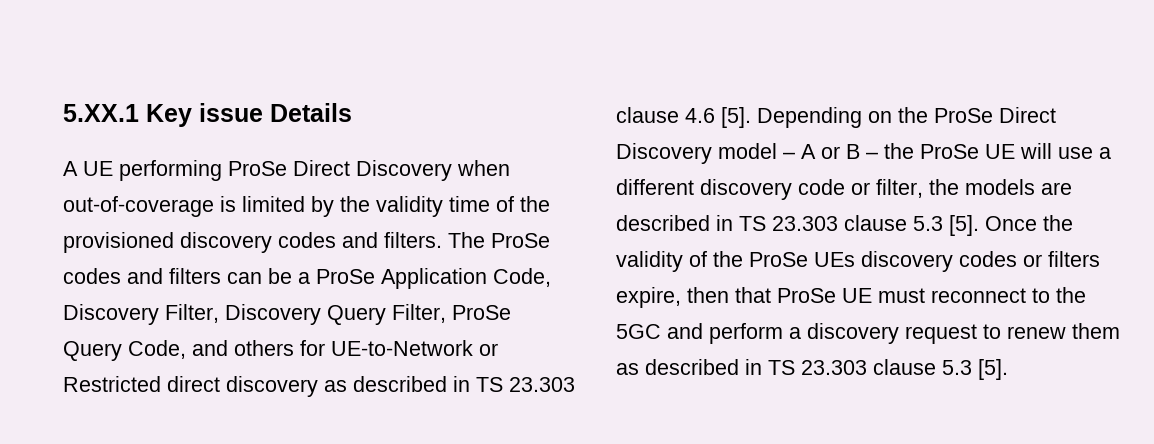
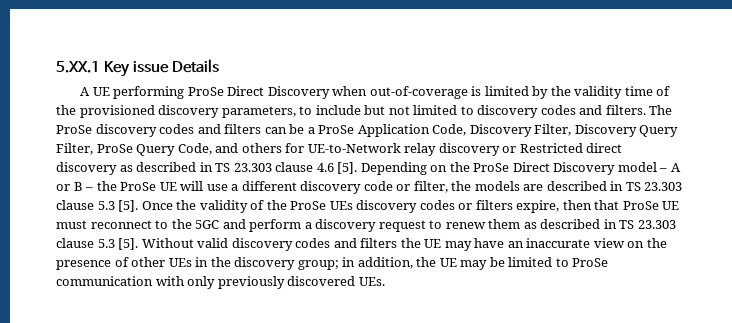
- A UE performing ProSe Direct Discovery when out-of-coverage is limited by the validity time of the provisioned discovery codes and filters.
+ A UE performing ProSe Direct Discovery when out-of-coverage is limited by the validity time of the provisioned discovery parameters, to include but not limited to discovery codes and filters.
- The ProSe codes and filters can be a ProSe Application Code, Discovery Filter, Discovery Query Filter, ProSe Query Code, and others for UE-to-Network or Restricted direct discovery as described in TS 23.303 clause 4.6 [5].
+ The ProSe discovery codes and filters can be a ProSe Application Code, Discovery Filter, Discovery Query Filter, ProSe Query Code, and others for UE-to-Network relay discovery or Restricted direct discovery as described in TS 23.303 clause 4.6 [5].
+ Without valid discovery codes and filters the UE may have an inaccurate view on the presence of other UEs in the discovery group; in addition, the UE may be limited to ProSe communication with only previously discovered UEs.

